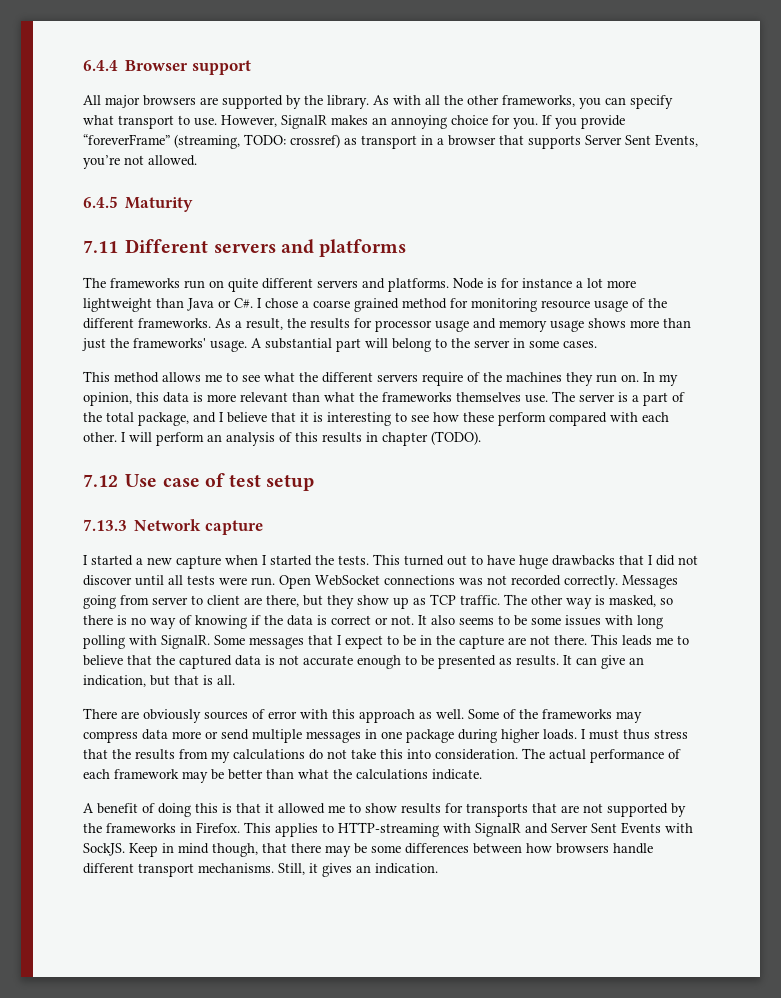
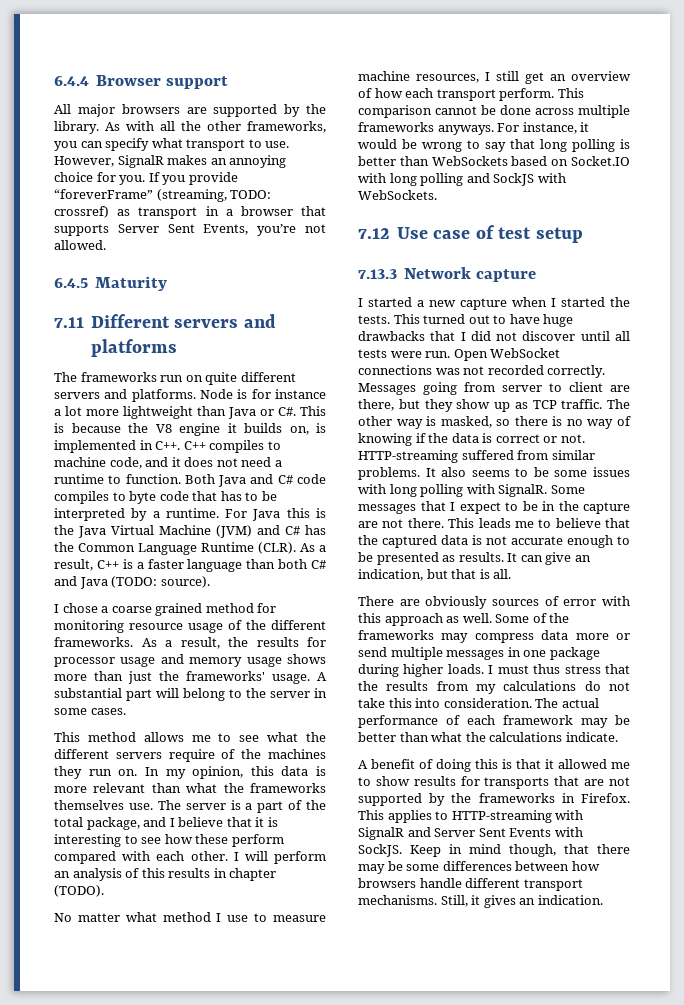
- Node is for instance a lot more lightweight than Java or C#. I chose a coarse grained method for monitoring resource usage of the different frameworks.
+ Node is for instance a lot more lightweight than Java or C#. This is because the V8 engine it builds on, is implemented in C++. C++ compiles to machine code, and it does not need a runtime to function. Both Java and C# code compiles to byte code that has to be interpreted by a runtime. For Java this is the Java Virtual Machine (JVM) and C# has the Common Language Runtime (CLR). As a result, C++ is a faster language than both C# and Java (TODO: source).
+ I chose a coarse grained method for monitoring resource usage of the different frameworks.
+ No matter what method I use to measure machine resources, I still get an overview of how each transport perform. This comparison cannot be done across multiple frameworks anyways. For instance, it would be wrong to say that long polling is better than WebSockets based on Socket.IO with long polling and SockJS with WebSockets.
+ HTTP-streaming suffered from similar problems.

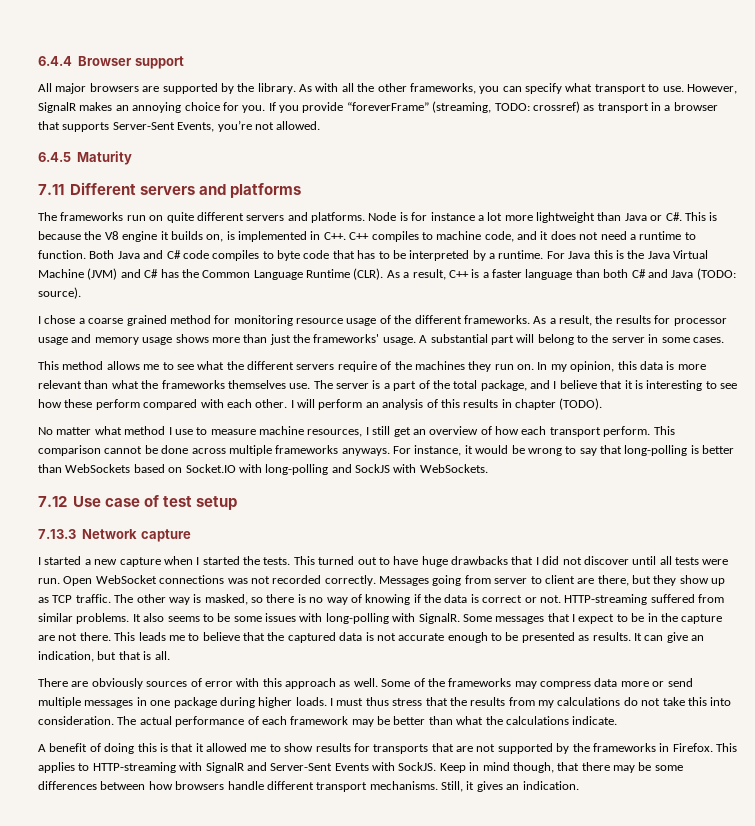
- If you provide “foreverFrame” (streaming, TODO: crossref) as transport in a browser that supports Server Sent Events, you’re not allowed.
+ If you provide “foreverFrame” (streaming, TODO: crossref) as transport in a browser that supports Server-Sent Events, you’re not allowed.
- For instance, it would be wrong to say that long polling is better than WebSockets based on Socket.IO with long polling and SockJS with WebSockets.
+ For instance, it would be wrong to say that long-polling is better than WebSockets based on Socket.IO with long-polling and SockJS with WebSockets.
- It also seems to be some issues with long polling with SignalR.
+ It also seems to be some issues with long-polling with SignalR.
- This applies to HTTP-streaming with SignalR and Server Sent Events with SockJS.
+ This applies to HTTP-streaming with SignalR and Server-Sent Events with SockJS.

